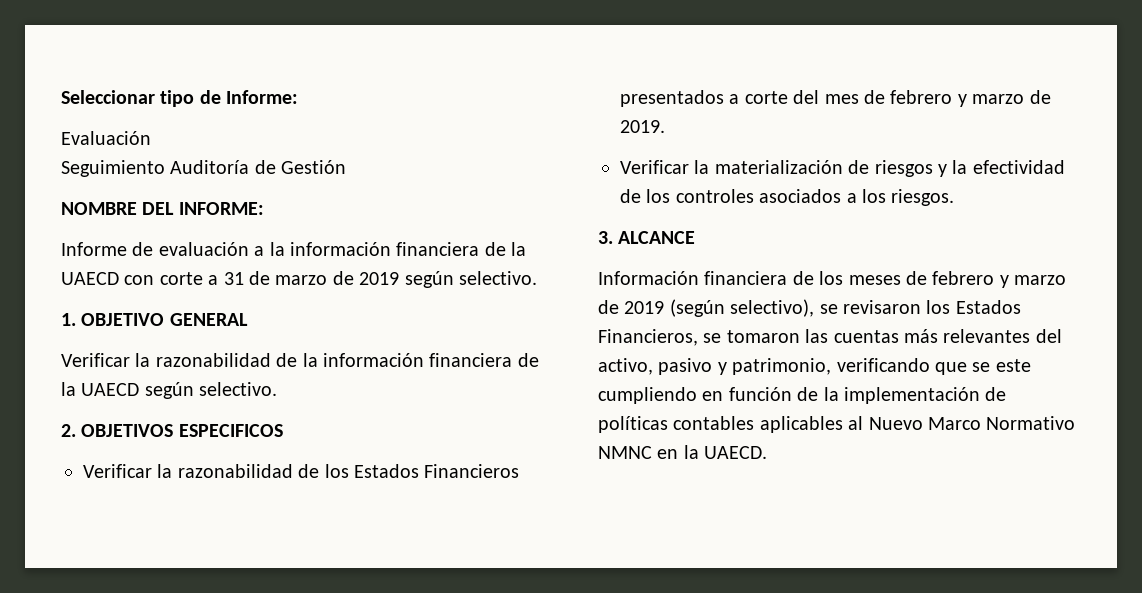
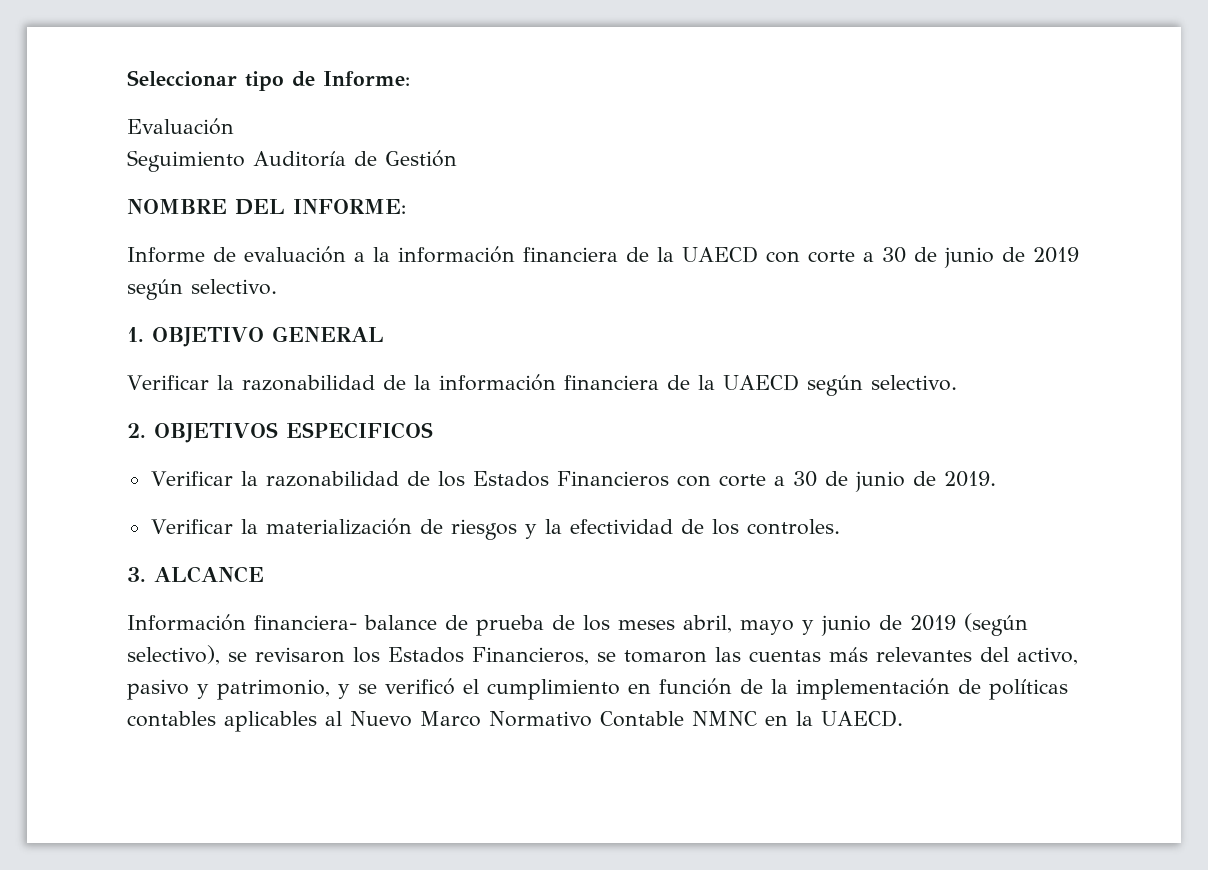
- Informe de evaluación a la información financiera de la UAECD con corte a 31 de marzo de 2019 según selectivo.
+ Informe de evaluación a la información financiera de la UAECD con corte a 30 de junio de 2019 según selectivo.
- Verificar la razonabilidad de los Estados Financieros presentados a corte del mes de febrero y marzo de 2019.
+ Verificar la razonabilidad de los Estados Financieros con corte a 30 de junio de 2019.
- Verificar la materialización de riesgos y la efectividad de los controles asociados a los riesgos.
+ Verificar la materialización de riesgos y la efectividad de los controles.
  3. ALCANCE
- Información financiera de los meses de febrero y marzo de 2019 (según selectivo), se revisaron los Estados Financieros, se tomaron las cuentas más relevantes del activo, pasivo y patrimonio, verificando que se este cumpliendo en función de la implementación de políticas contables aplicables al Nuevo Marco Normativo NMNC en la UAECD.
+ Información financiera- balance de prueba de los meses abril, mayo y junio de 2019 (según selectivo), se revisaron los Estados Financieros, se tomaron las cuentas más relevantes del activo, pasivo y patrimonio, y se verificó el cumplimiento en función de la implementación de políticas contables aplicables al Nuevo Marco Normativo Contable NMNC en la UAECD.

